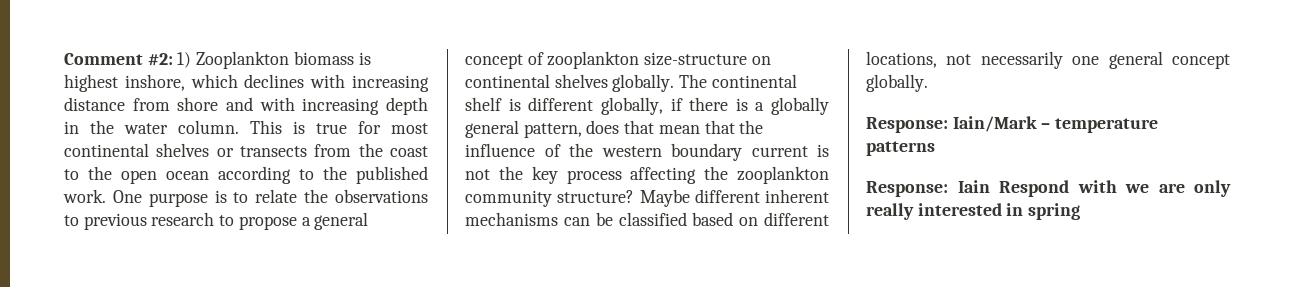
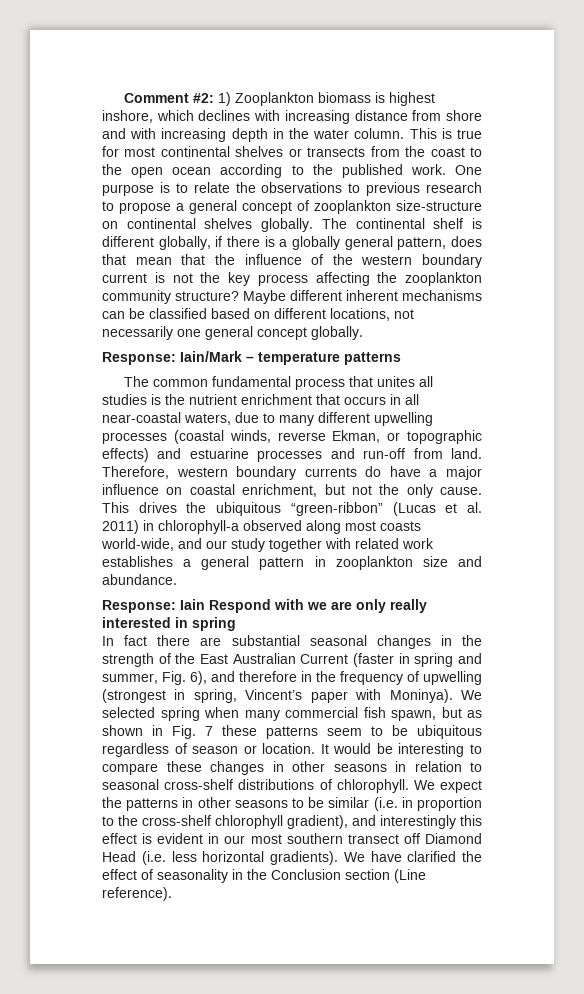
+ The common fundamental process that unites all studies is the nutrient enrichment that occurs in all near-coastal waters, due to many different upwelling processes (coastal winds, reverse Ekman, or topographic effects) and estuarine processes and run-off from land. Therefore, western boundary currents do have a major influence on coastal enrichment, but not the only cause. This drives the ubiquitous “green-ribbon” (Lucas et al. 2011) in chlorophyll-a observed along most coasts world-wide, and our study together with related work establishes a general pattern in zooplankton size and abundance.
+ In fact there are substantial seasonal changes in the strength of the East Australian Current (faster in spring and summer, Fig. 6), and therefore in the frequency of upwelling (strongest in spring, Vincent’s paper with Moninya). We selected spring when many commercial fish spawn, but as shown in Fig. 7 these patterns seem to be ubiquitous regardless of season or location. It would be interesting to compare these changes in other seasons in relation to seasonal cross-shelf distributions of chlorophyll. We expect the patterns in other seasons to be similar (i.e. in proportion to the cross-shelf chlorophyll gradient), and interestingly this effect is evident in our most southern transect off Diamond Head (i.e. less horizontal gradients). We have clarified the effect of seasonality in the Conclusion section (Line reference).

